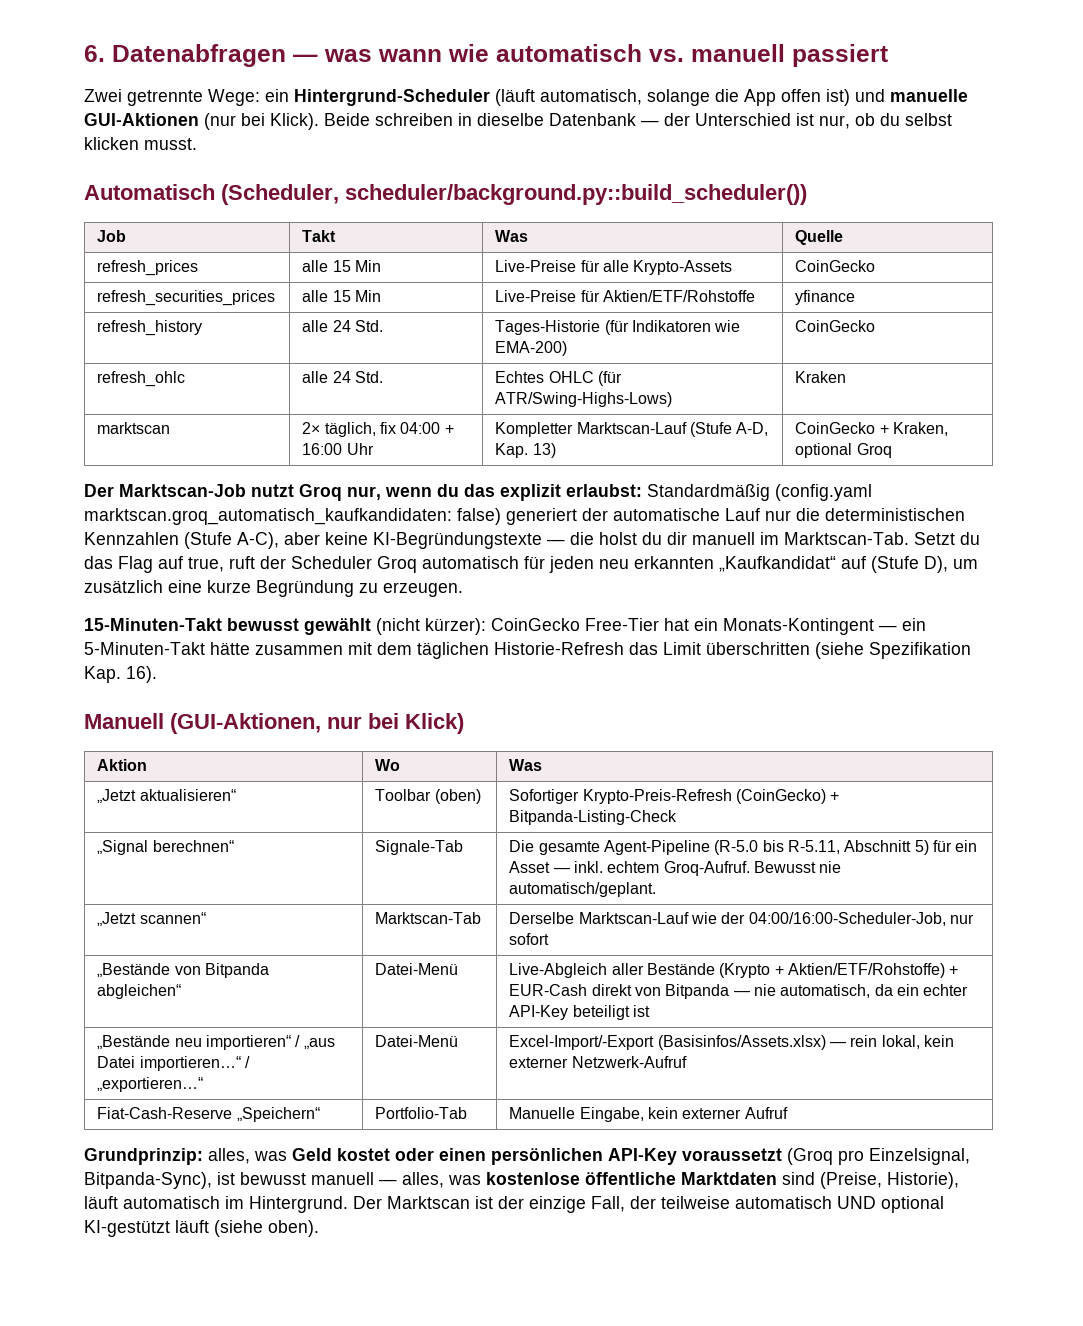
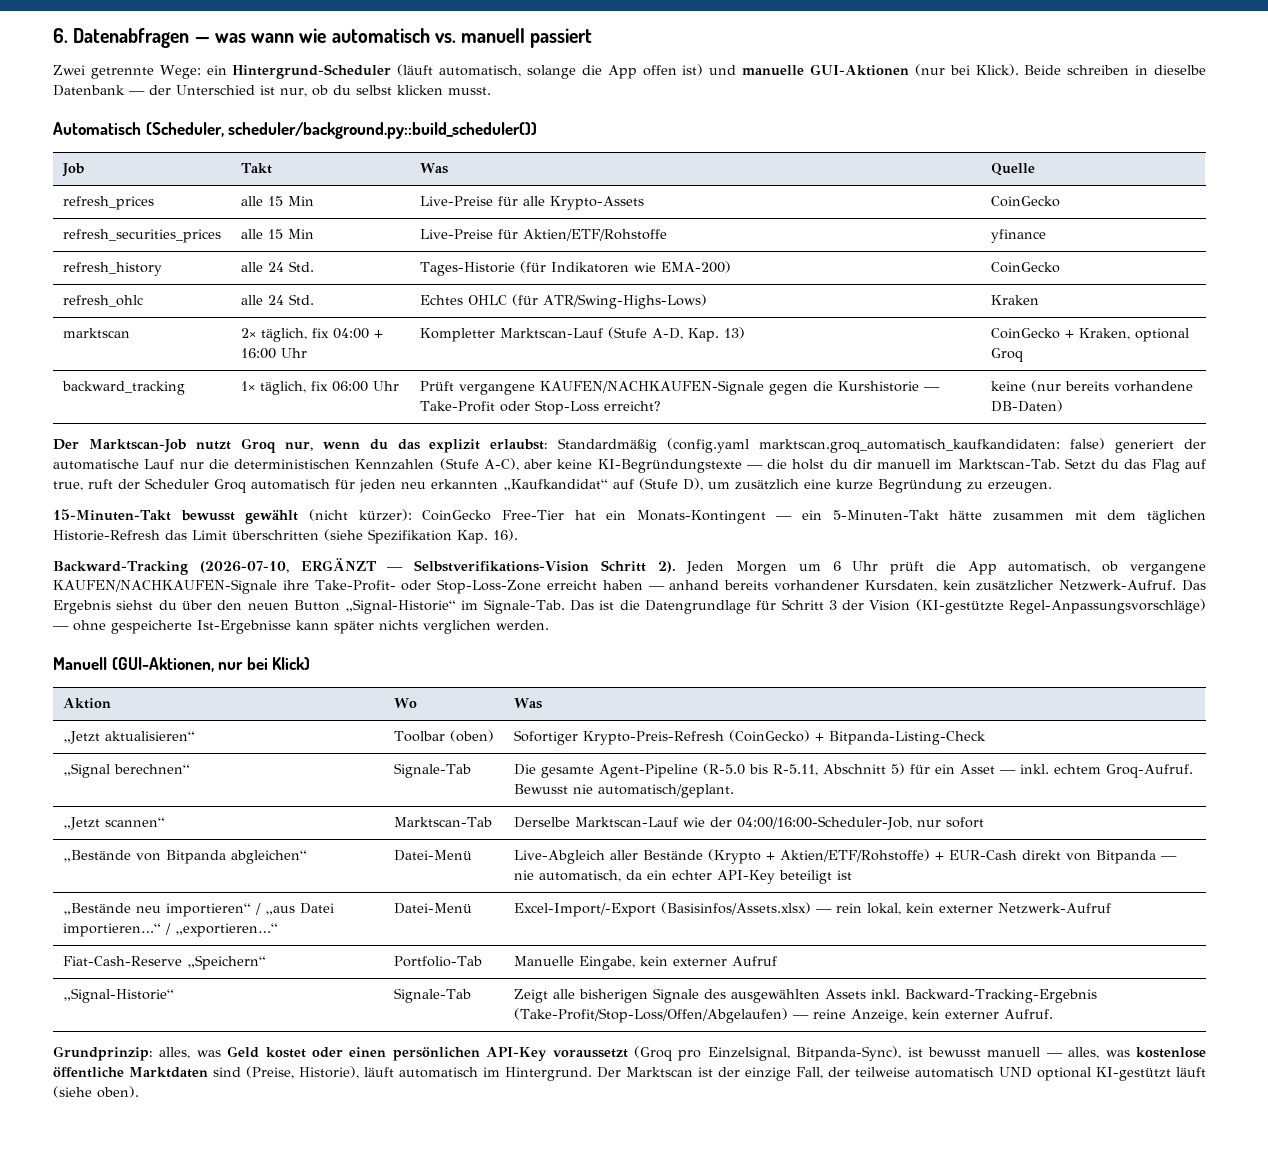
+ backward_tracking | 1× täglich, fix 06:00 Uhr | Prüft vergangene KAUFEN/NACHKAUFEN-Signale gegen die Kurshistorie — Take-Profit oder Stop-Loss erreicht? | keine (nur bereits vorhandene DB-Daten)
+ Backward-Tracking (2026-07-10, ERGÄNZT — Selbstverifikations-Vision Schritt 2). Jeden Morgen um 6 Uhr prüft die App automatisch, ob vergangene KAUFEN/NACHKAUFEN-Signale ihre Take-Profit- oder Stop-Loss-Zone erreicht haben — anhand bereits vorhandener Kursdaten, kein zusätzlicher Netzwerk-Aufruf. Das Ergebnis siehst du über den neuen Button „Signal-Historie“ im Signale-Tab. Das ist die Datengrundlage für Schritt 3 der Vision (KI-gestützte Regel-Anpassungsvorschläge) — ohne gespeicherte Ist-Ergebnisse kann später nichts verglichen werden.
+ „Signal-Historie“ | Signale-Tab | Zeigt alle bisherigen Signale des ausgewählten Assets inkl. Backward-Tracking-Ergebnis (Take-Profit/Stop-Loss/Offen/Abgelaufen) — reine Anzeige, kein externer Aufruf.

